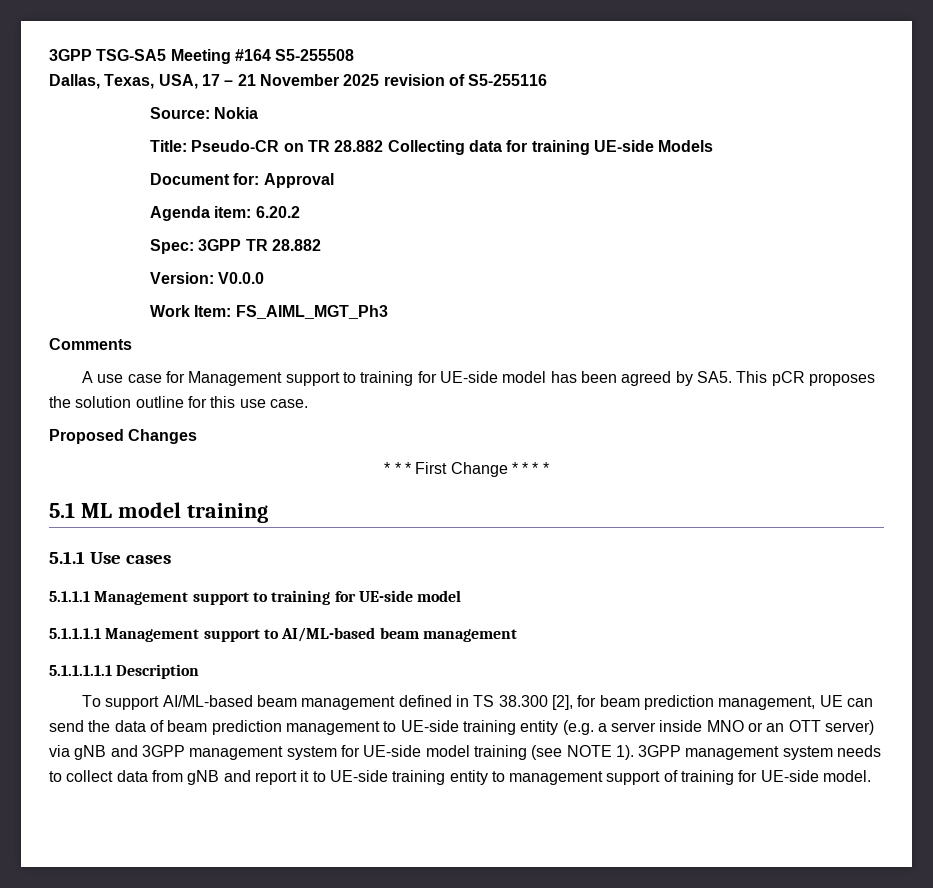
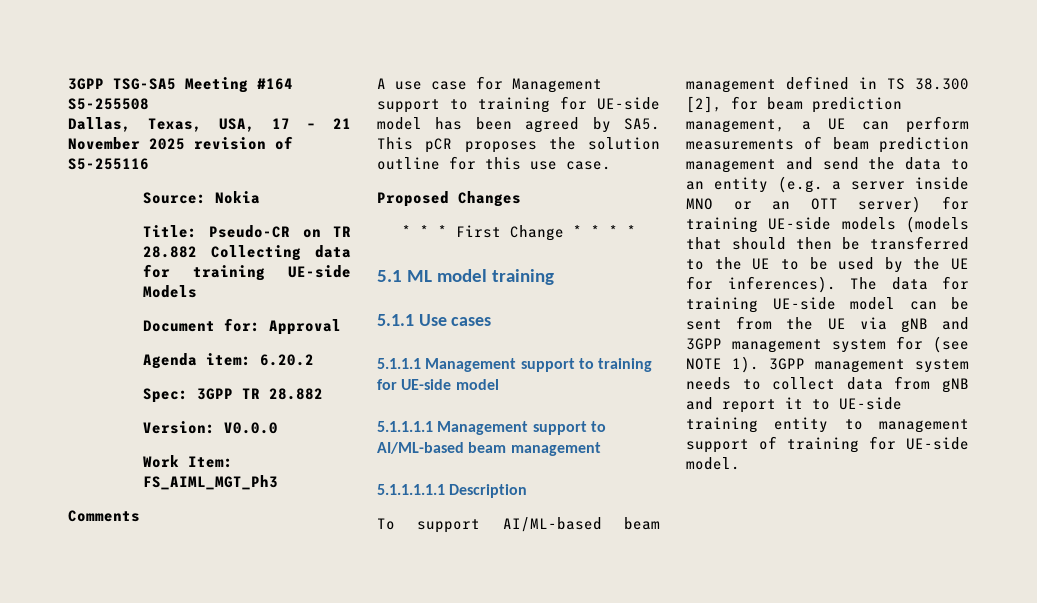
- To support AI/ML-based beam management defined in TS 38.300 [2], for beam prediction management, UE can send the data of beam prediction management to UE-side training entity (e.g. a server inside MNO or an OTT server) via gNB and 3GPP management system for UE-side model training (see NOTE 1).
+ To support AI/ML-based beam management defined in TS 38.300 [2], for beam prediction management, a UE can perform measurements of beam prediction management and send the data to an entity (e.g. a server inside MNO or an OTT server) for training UE-side models (models that should then be transferred to the UE to be used by the UE for inferences). The data for training UE-side model can be sent from the UE via gNB and 3GPP management system for (see NOTE 1).

